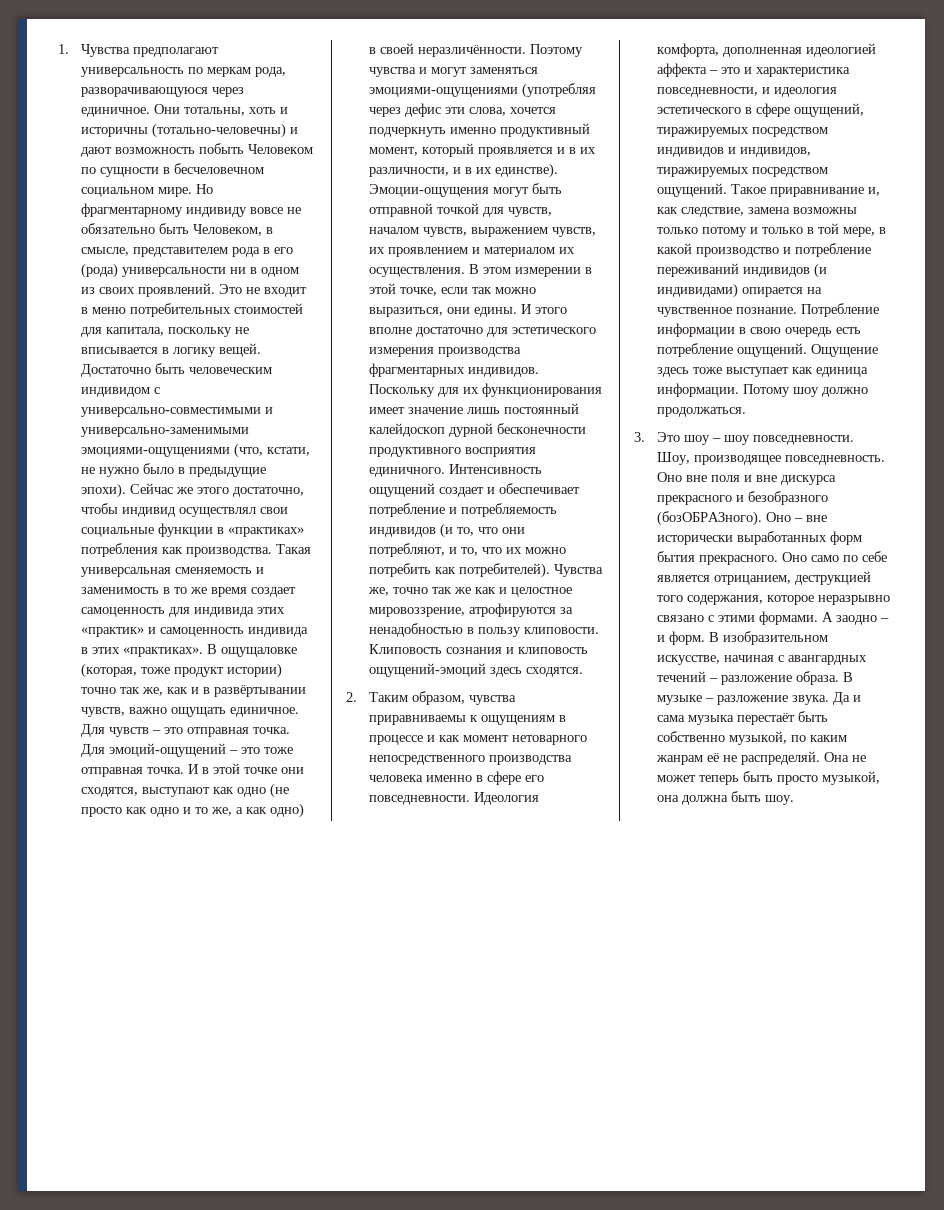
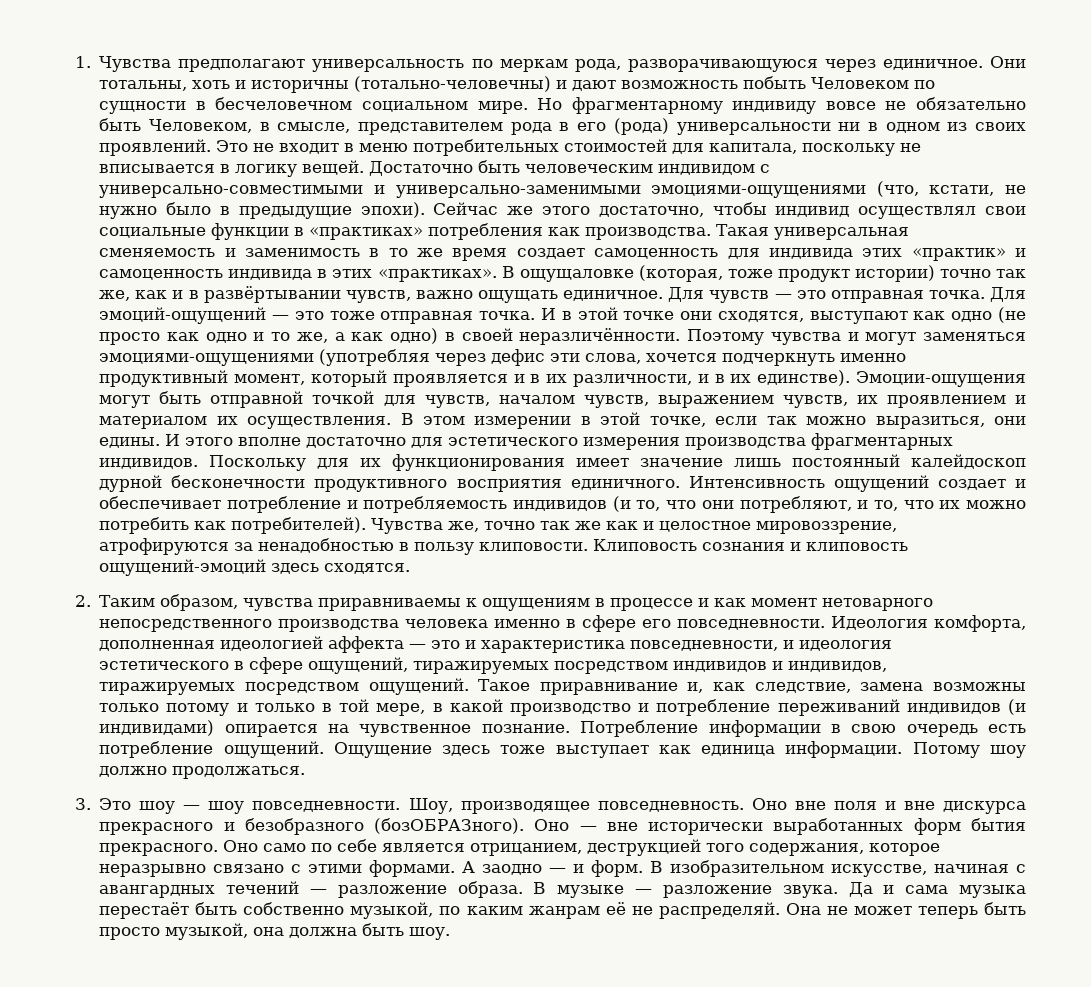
- Для чувств – это отправная точка.
+ Для чувств — это отправная точка.
- Для эмоций-ощущений – это тоже отправная точка.
+ Для эмоций-ощущений — это тоже отправная точка.
- Идеология комфорта, дополненная идеологией аффекта – это и характеристика повседневности, и идеология эстетического в сфере ощущений, тиражируемых посредством индивидов и индивидов, тиражируемых посредством ощущений.
+ Идеология комфорта, дополненная идеологией аффекта — это и характеристика повседневности, и идеология эстетического в сфере ощущений, тиражируемых посредством индивидов и индивидов, тиражируемых посредством ощущений.
- 3. Это шоу – шоу повседневности.
+ 3. Это шоу — шоу повседневности.
- Оно – вне исторически выработанных форм бытия прекрасного.
+ Оно — вне исторически выработанных форм бытия прекрасного.
- А заодно – и форм.
+ А заодно — и форм.
- В изобразительном искусстве, начиная с авангардных течений – разложение образа.
+ В изобразительном искусстве, начиная с авангардных течений — разложение образа.
- В музыке – разложение звука.
+ В музыке — разложение звука.

